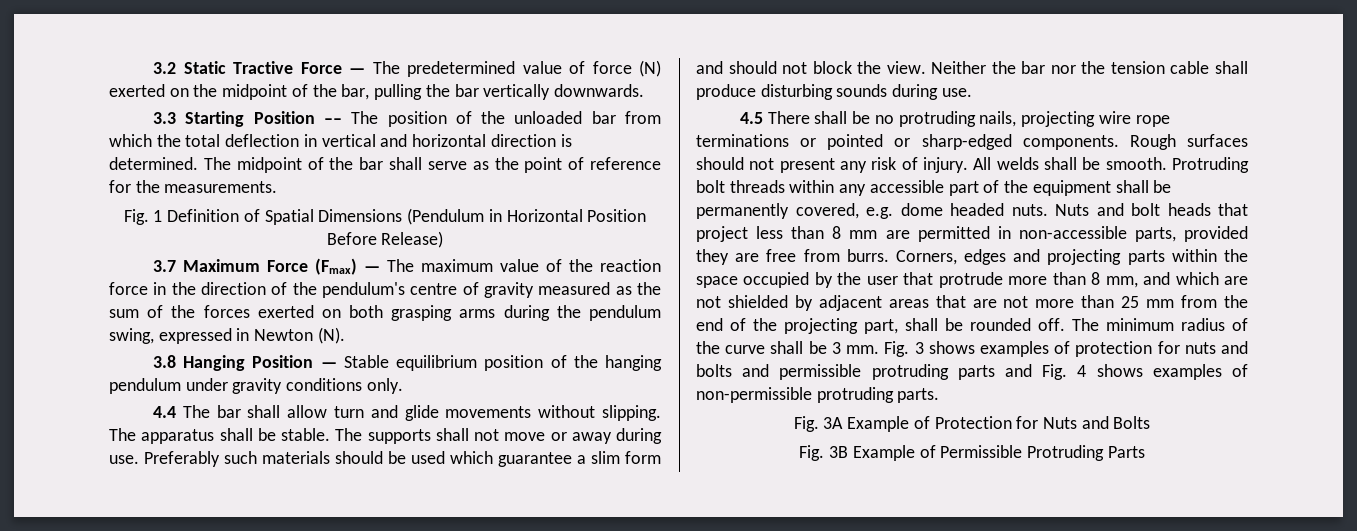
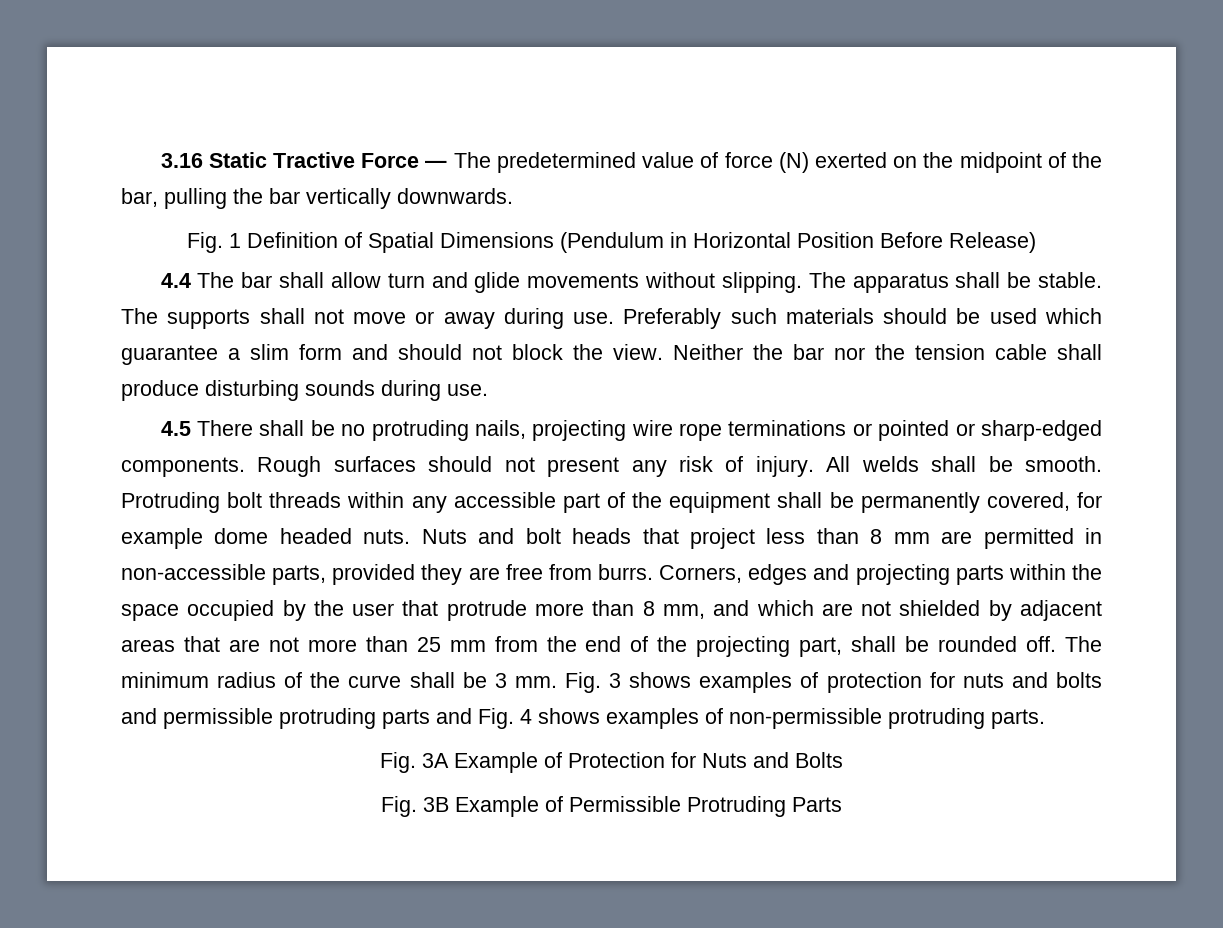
- 3.2 Static Tractive Force — The predetermined value of force (N) exerted on the midpoint of the bar, pulling the bar vertically downwards.
+ 3.16 Static Tractive Force — The predetermined value of force (N) exerted on the midpoint of the bar, pulling the bar vertically downwards.
- 3.3 Starting Position –– The position of the unloaded bar from which the total deflection in vertical and horizontal direction is determined. The midpoint of the bar shall serve as the point of reference for the measurements.
- 3.7 Maximum Force (Fmax) — The maximum value of the reaction force in the direction of the pendulum's centre of gravity measured as the sum of the forces exerted on both grasping arms during the pendulum swing, expressed in Newton (N).
- 3.8 Hanging Position — Stable equilibrium position of the hanging pendulum under gravity conditions only.
- Protruding bolt threads within any accessible part of the equipment shall be permanently covered, e.g. dome headed nuts.
+ Protruding bolt threads within any accessible part of the equipment shall be permanently covered, for example dome headed nuts.

